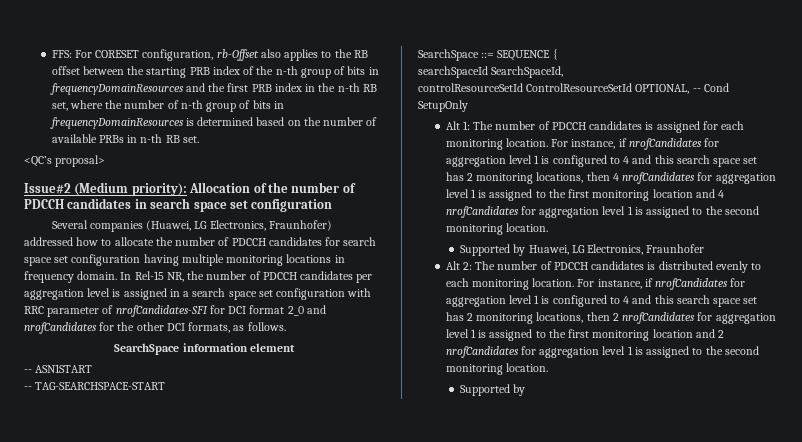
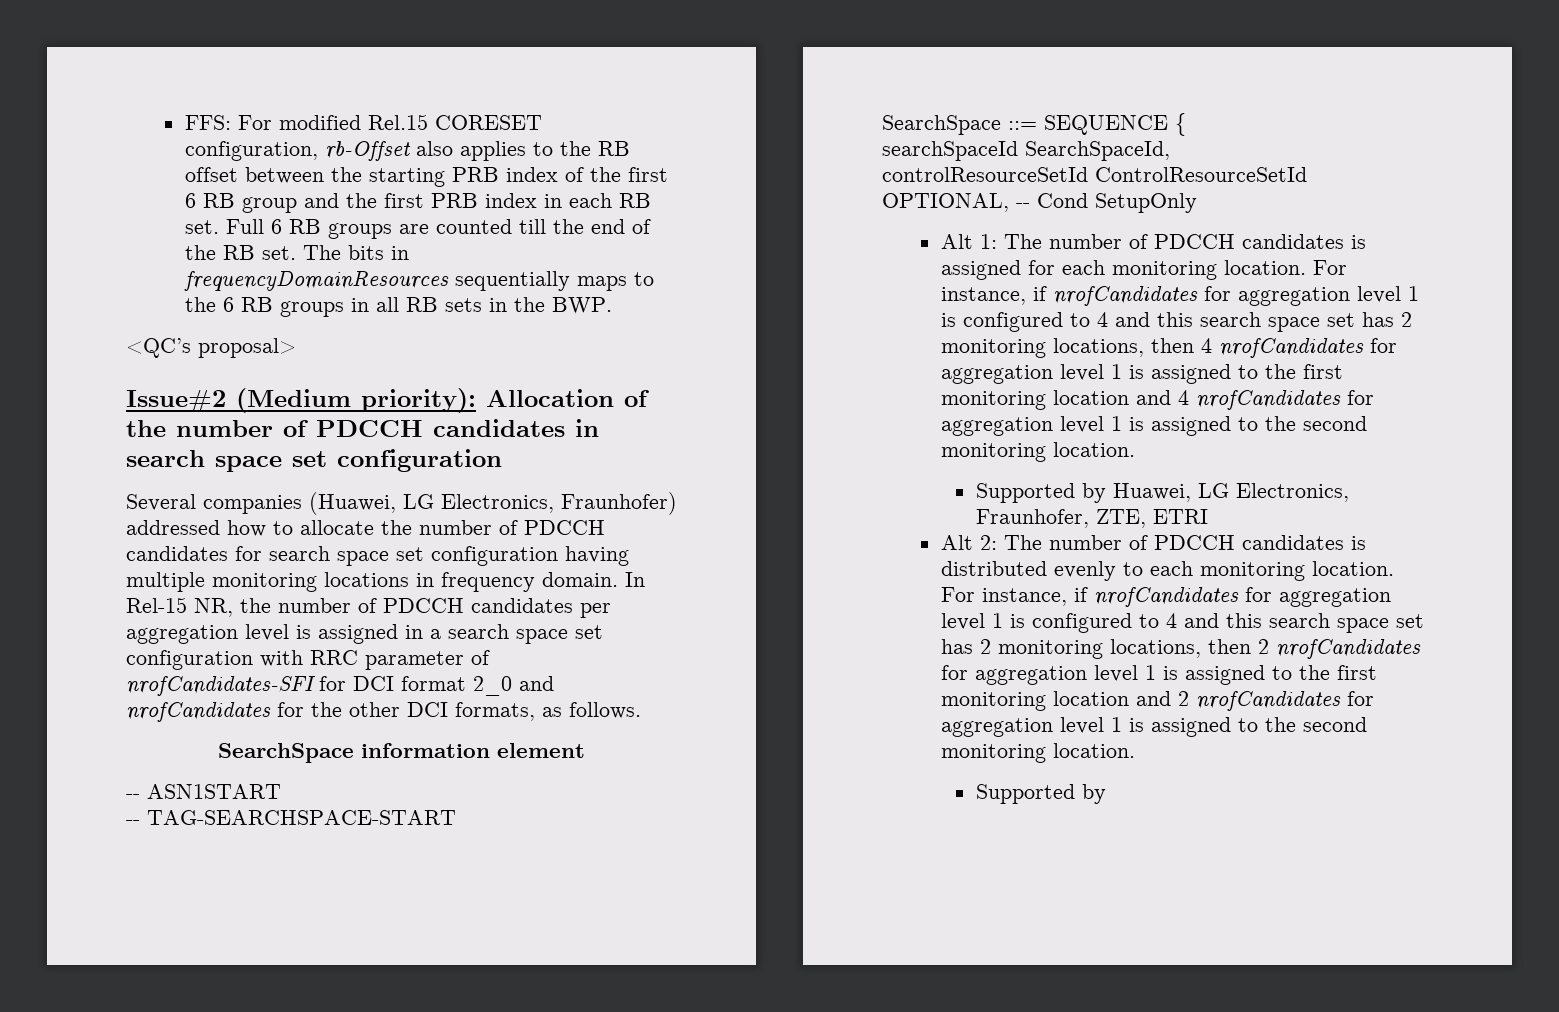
- FFS: For CORESET configuration, rb-Offset also applies to the RB offset between the starting PRB index of the n-th group of bits in frequencyDomainResources and the first PRB index in the n-th RB set, where the number of n-th group of bits in frequencyDomainResources is determined based on the number of available PRBs in n-th RB set.
+ FFS: For modified Rel.15 CORESET configuration, rb-Offset also applies to the RB offset between the starting PRB index of the first 6 RB group and the first PRB index in each RB set. Full 6 RB groups are counted till the end of the RB set. The bits in frequencyDomainResources sequentially maps to the 6 RB groups in all RB sets in the BWP.
- Supported by Huawei, LG Electronics, Fraunhofer
+ Supported by Huawei, LG Electronics, Fraunhofer, ZTE, ETRI

